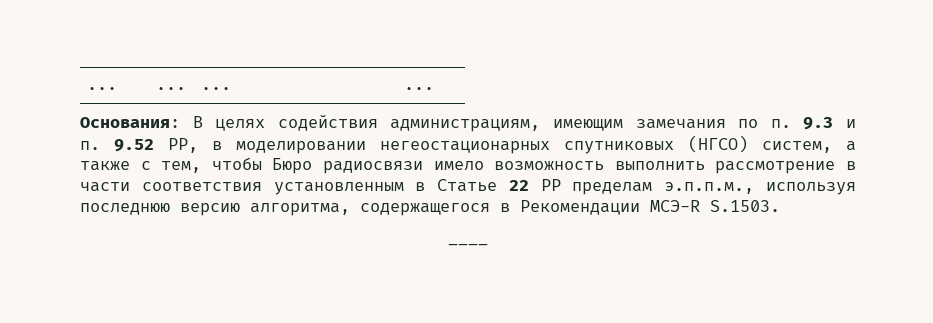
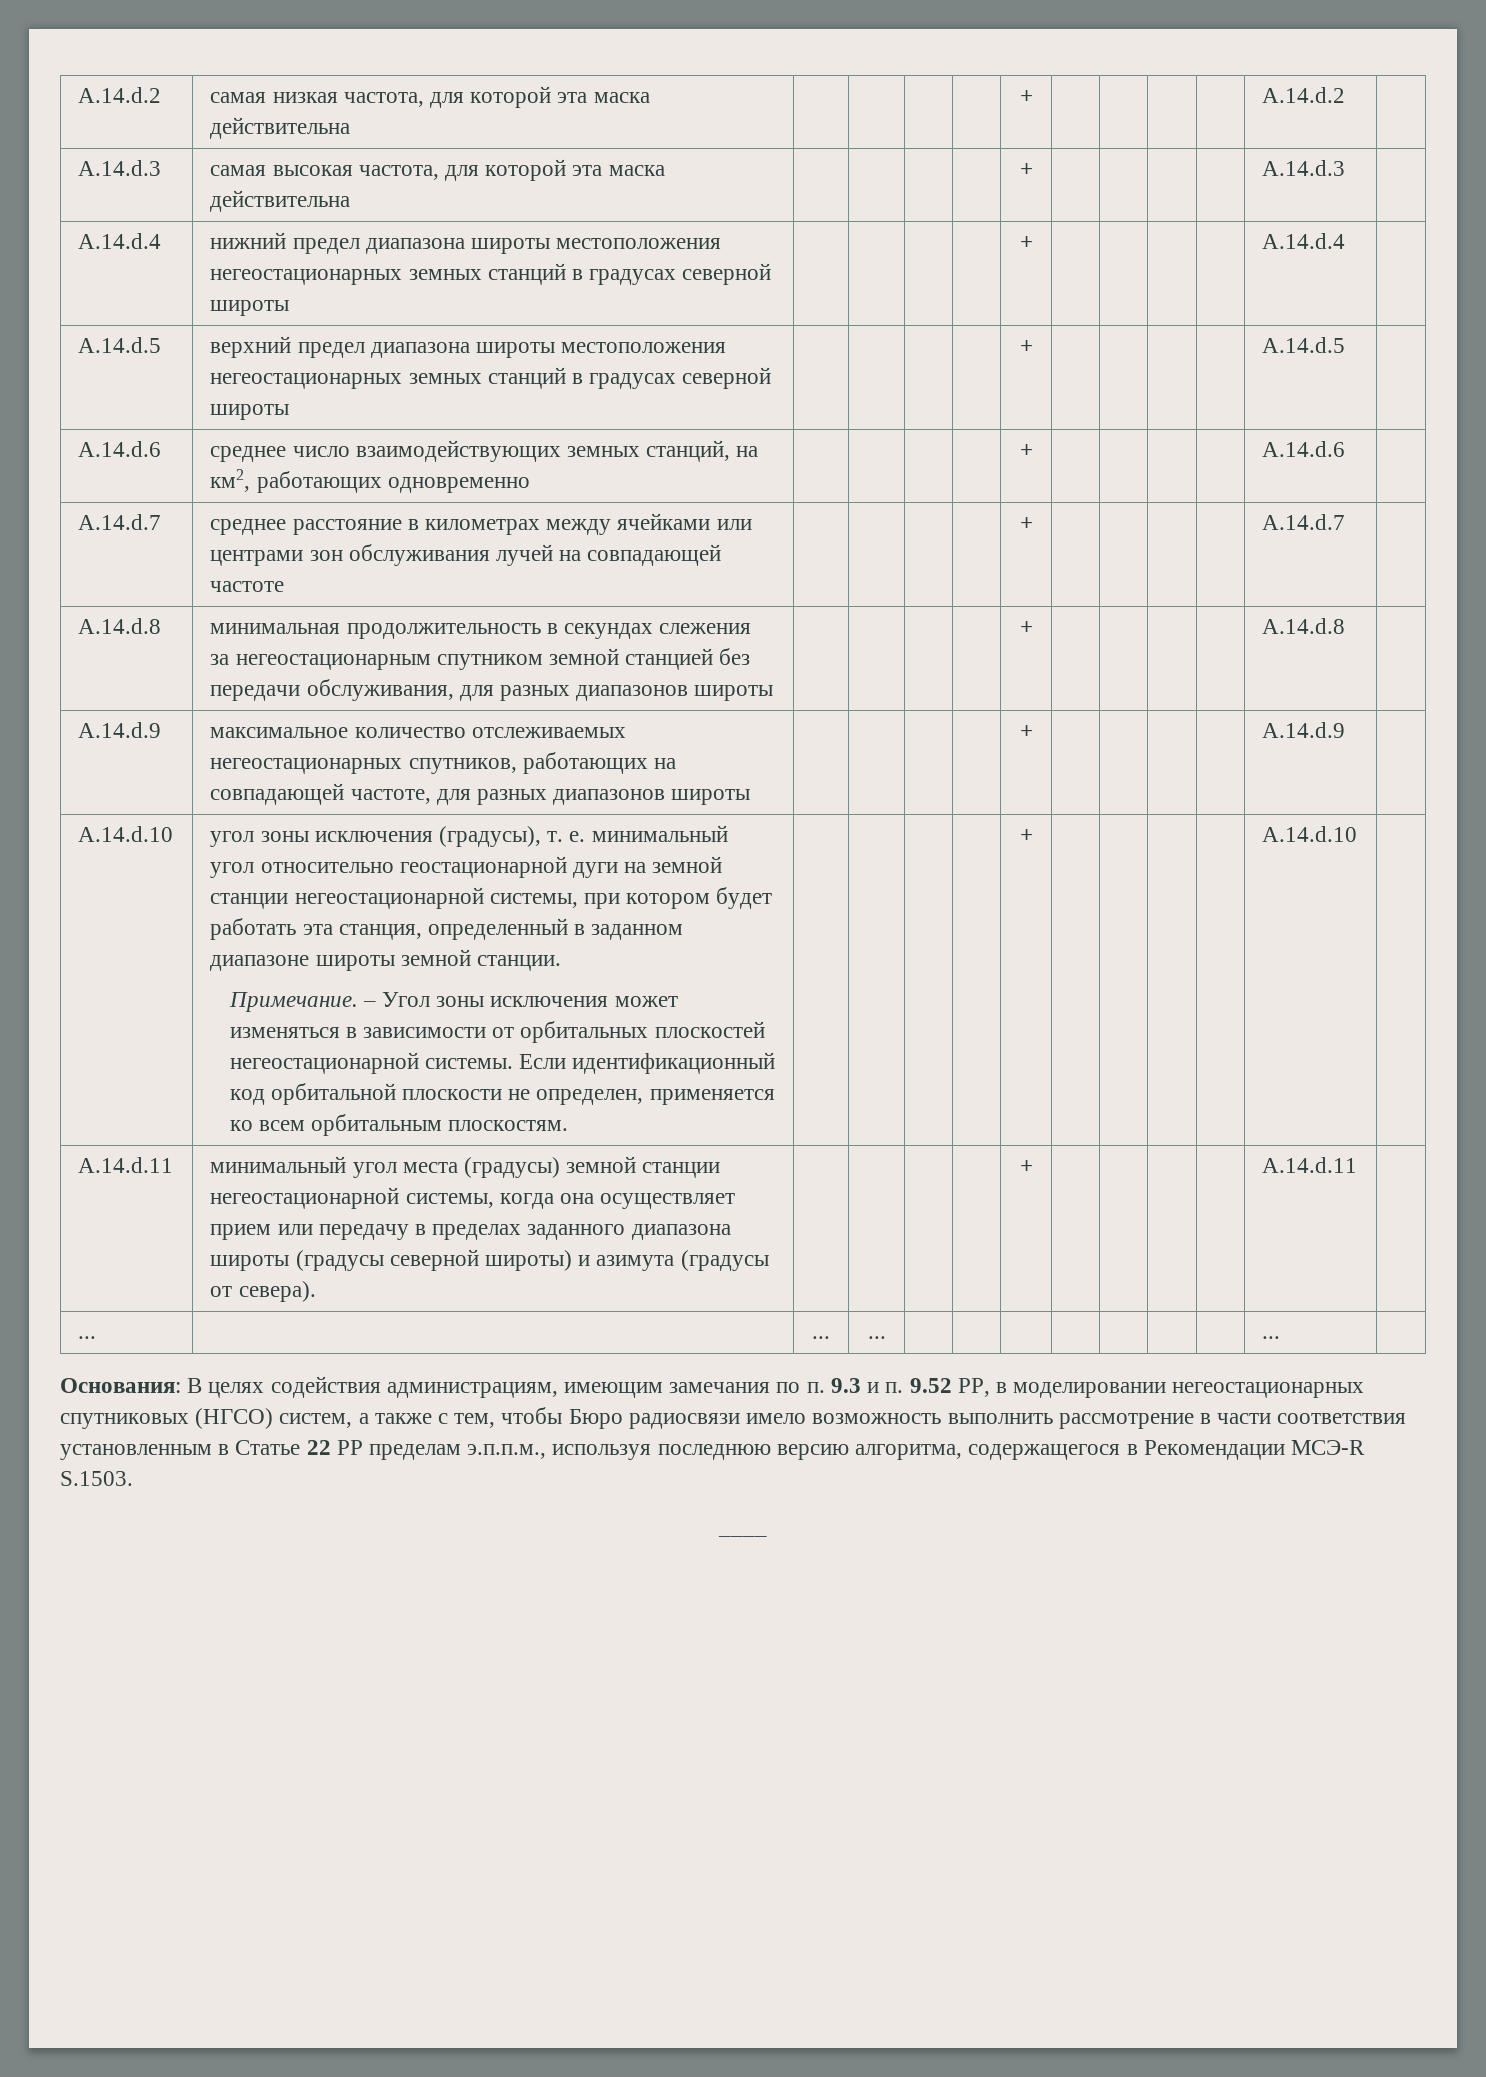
+ A.14.d.2 | самая низкая частота, для которой эта маска действительна | | | | | + | | | | | A.14.d.2 |
+ A.14.d.3 | самая высокая частота, для которой эта маска действительна | | | | | + | | | | | A.14.d.3 |
+ A.14.d.4 | нижний предел диапазона широты местоположения негеостационарных земных станций в градусах северной широты | | | | | + | | | | | A.14.d.4 |
+ A.14.d.5 | верхний предел диапазона широты местоположения негеостационарных земных станций в градусах северной широты | | | | | + | | | | | A.14.d.5 |
+ A.14.d.6 | среднее число взаимодействующих земных станций, на км2, работающих одновременно | | | | | + | | | | | A.14.d.6 |
+ A.14.d.7 | среднее расстояние в километрах между ячейками или центрами зон обслуживания лучей на совпадающей частоте | | | | | + | | | | | A.14.d.7 |
+ A.14.d.8 | минимальная продолжительность в секундах слежения за негеостационарным спутником земной станцией без передачи обслуживания, для разных диапазонов широты | | | | | + | | | | | A.14.d.8 |
+ A.14.d.9 | максимальное количество отслеживаемых негеостационарных спутников, работающих на совпадающей частоте, для разных диапазонов широты | | | | | + | | | | | A.14.d.9 |
+ A.14.d.10 | угол зоны исключения (градусы), т. е. минимальный угол относительно геостационарной дуги на земной станции негеостационарной системы, при котором будет работать эта станция, определенный в заданном диапазоне широты земной станции.
+ Примечание. – Угол зоны исключения может изменяться в зависимости от орбитальных плоскостей негеостационарной системы. Если идентификационный код орбитальной плоскости не определен, применяется ко всем орбитальным плоскостям. | | | | | + | | | | | A.14.d.10 |
+ A.14.d.11 | минимальный угол места (градусы) земной станции негеостационарной системы, когда она осуществляет прием или передачу в пределах заданного диапазона широты (градусы северной широты) и азимута (градусы от севера). | | | | | + | | | | | A.14.d.11 |

